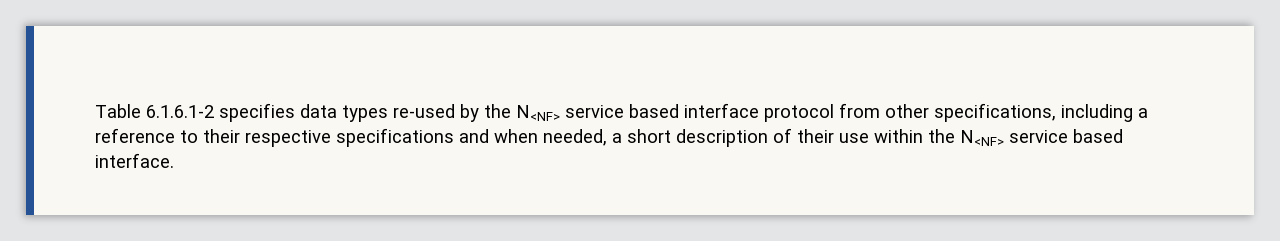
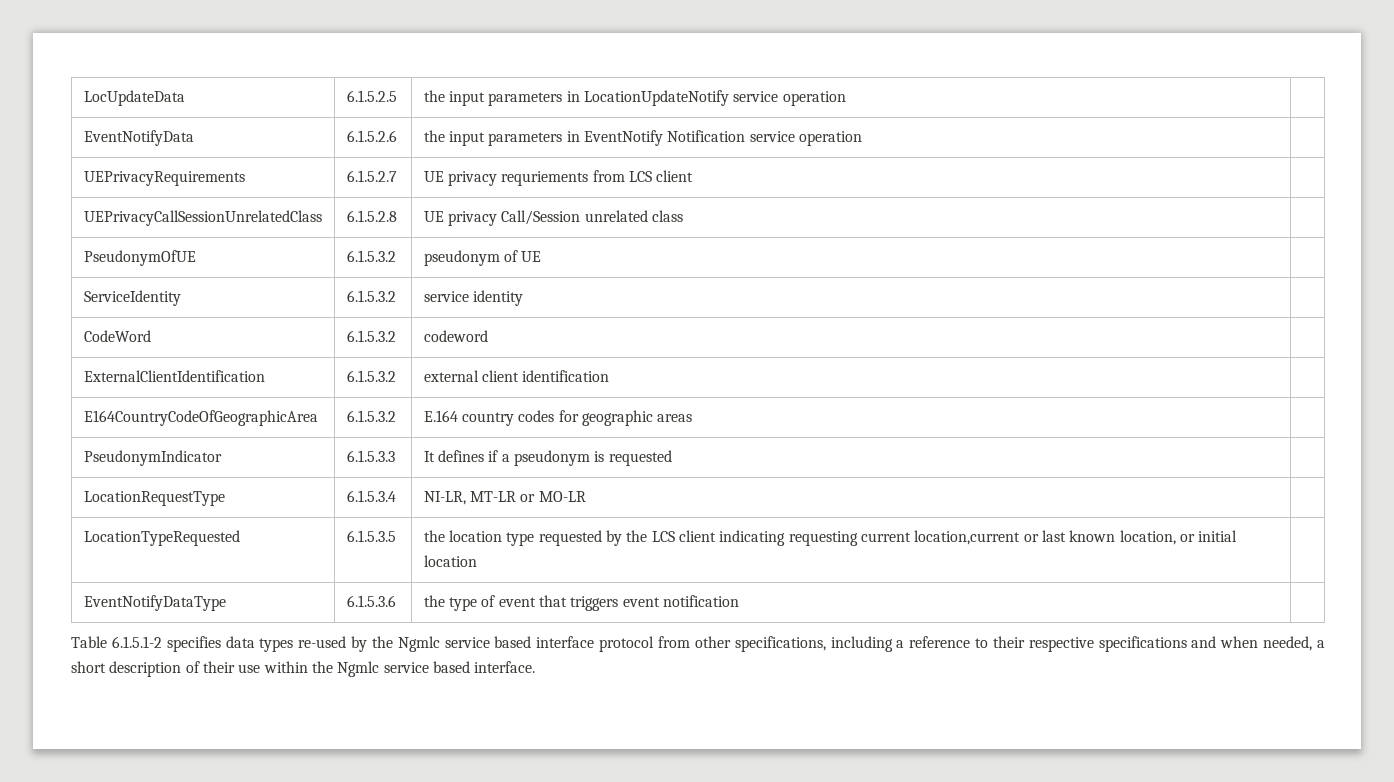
- Table 6.1.6.1-2 specifies data types re-used by the N<NF> service based interface protocol from other specifications, including a reference to their respective specifications and when needed, a short description of their use within the N<NF> service based interface.
+ LocUpdateData | 6.1.5.2.5 | the input parameters in LocationUpdateNotify service operation |
+ EventNotifyData | 6.1.5.2.6 | the input parameters in EventNotify Notification service operation |
+ UEPrivacyRequirements | 6.1.5.2.7 | UE privacy requriements from LCS client |
+ UEPrivacyCallSessionUnrelatedClass | 6.1.5.2.8 | UE privacy Call/Session unrelated class |
+ PseudonymOfUE | 6.1.5.3.2 | pseudonym of UE |
+ ServiceIdentity | 6.1.5.3.2 | service identity |
+ CodeWord | 6.1.5.3.2 | codeword |
+ ExternalClientIdentification | 6.1.5.3.2 | external client identification |
+ E164CountryCodeOfGeographicArea | 6.1.5.3.2 | E.164 country codes for geographic areas |
+ PseudonymIndicator | 6.1.5.3.3 | It defines if a pseudonym is requested |
+ LocationRequestType | 6.1.5.3.4 | NI-LR, MT-LR or MO-LR |
+ LocationTypeRequested | 6.1.5.3.5 | the location type requested by the LCS client indicating requesting current location,current or last known location, or initial location |
+ EventNotifyDataType | 6.1.5.3.6 | the type of event that triggers event notification |
+ Table 6.1.5.1-2 specifies data types re-used by the Ngmlc service based interface protocol from other specifications, including a reference to their respective specifications and when needed, a short description of their use within the Ngmlc service based interface.

